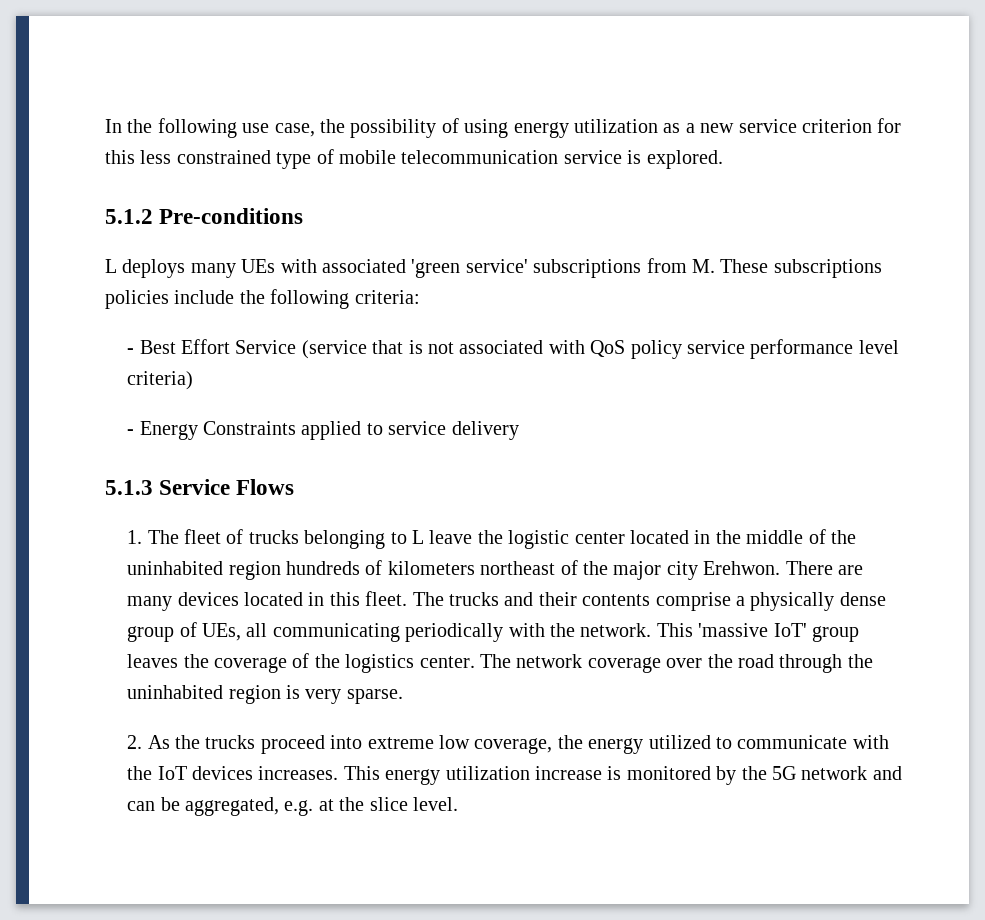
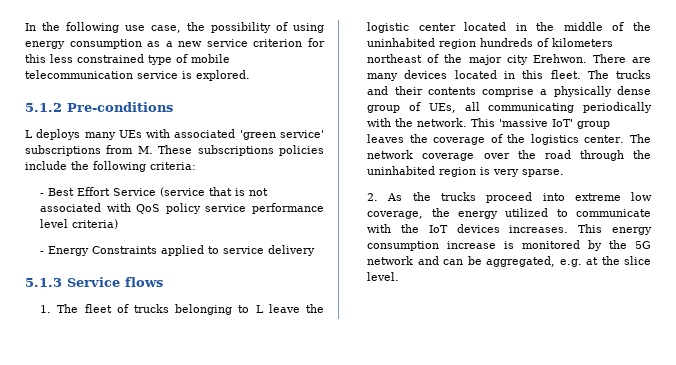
- In the following use case, the possibility of using energy utilization as a new service criterion for this less constrained type of mobile telecommunication service is explored.
+ In the following use case, the possibility of using energy consumption as a new service criterion for this less constrained type of mobile telecommunication service is explored.
- 5.1.3 Service Flows
+ 5.1.3 Service flows
- This energy utilization increase is monitored by the 5G network and can be aggregated, e.g. at the slice level.
+ This energy consumption increase is monitored by the 5G network and can be aggregated, e.g. at the slice level.

